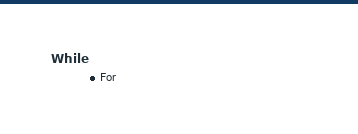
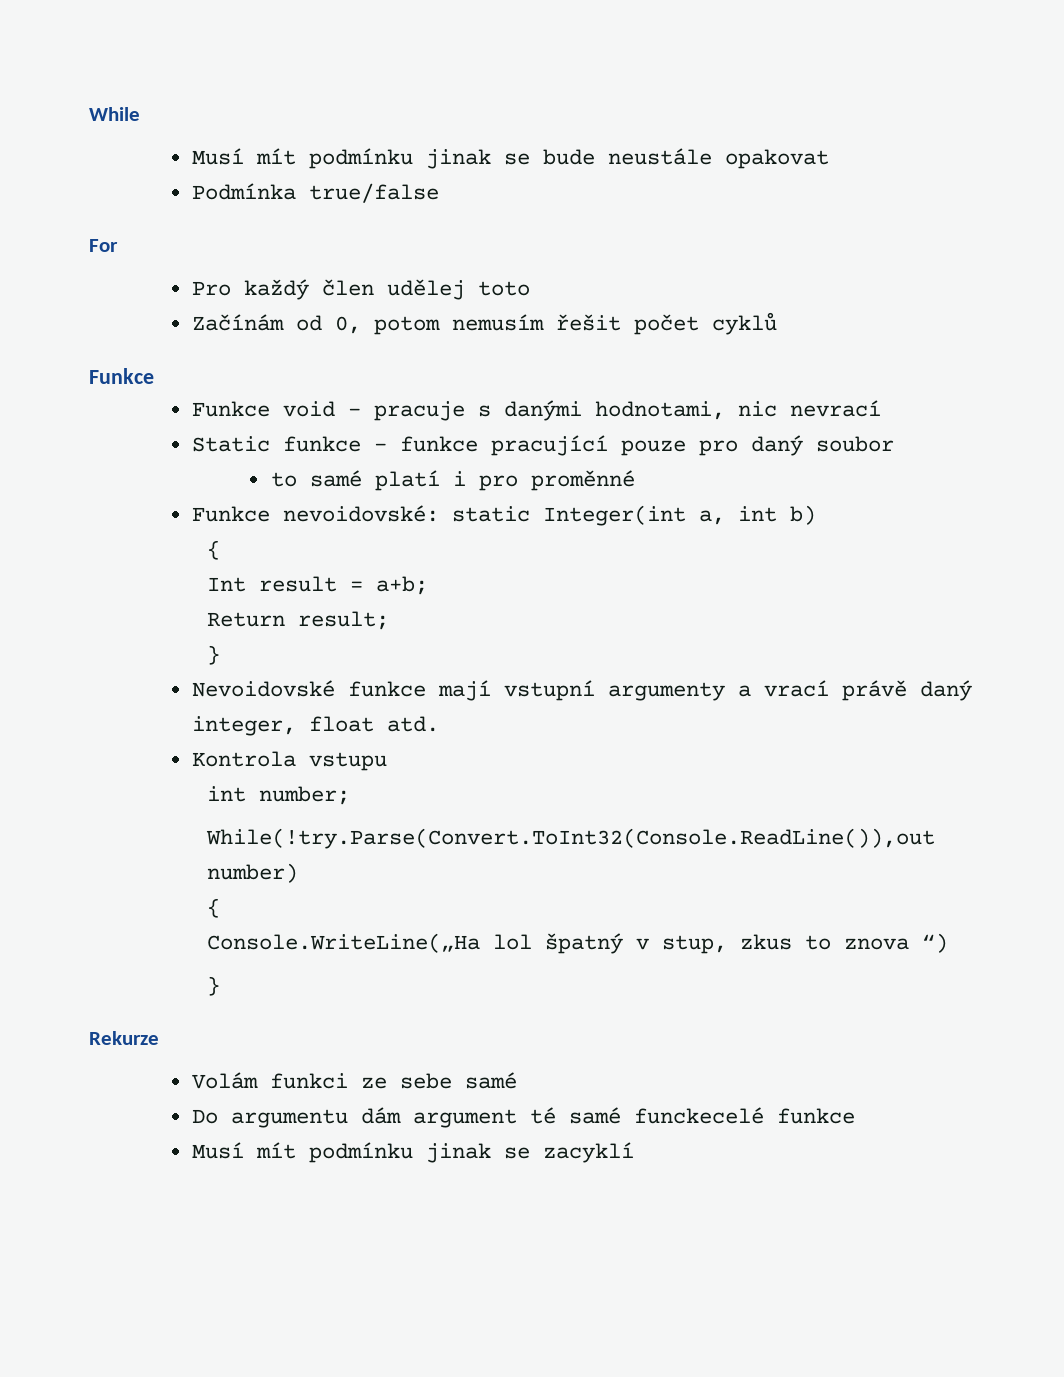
+ Musí mít podmínku jinak se bude neustále opakovat
+ Podmínka true/false
  For
+ Pro každý člen udělej toto
+ Začínám od 0, potom nemusím řešit počet cyklů
+ Funkce
+ Funkce void – pracuje s danými hodnotami, nic nevrací
+ Static funkce – funkce pracující pouze pro daný soubor
+ to samé platí i pro proměnné
+ Funkce nevoidovské: static Integer(int a, int b)
+ {
+ Int result = a+b;
+ Return result;
+ }
+ Nevoidovské funkce mají vstupní argumenty a vrací právě daný integer, float atd.
+ Kontrola vstupu
+ int number;
+ While(!try.Parse(Convert.ToInt32(Console.ReadLine()),out number)
+ {
+ Console.WriteLine(„Ha lol špatný v stup, zkus to znova “)
+ }
+ Rekurze
+ Volám funkci ze sebe samé
+ Do argumentu dám argument té samé funckecelé funkce
+ Musí mít podmínku jinak se zacyklí

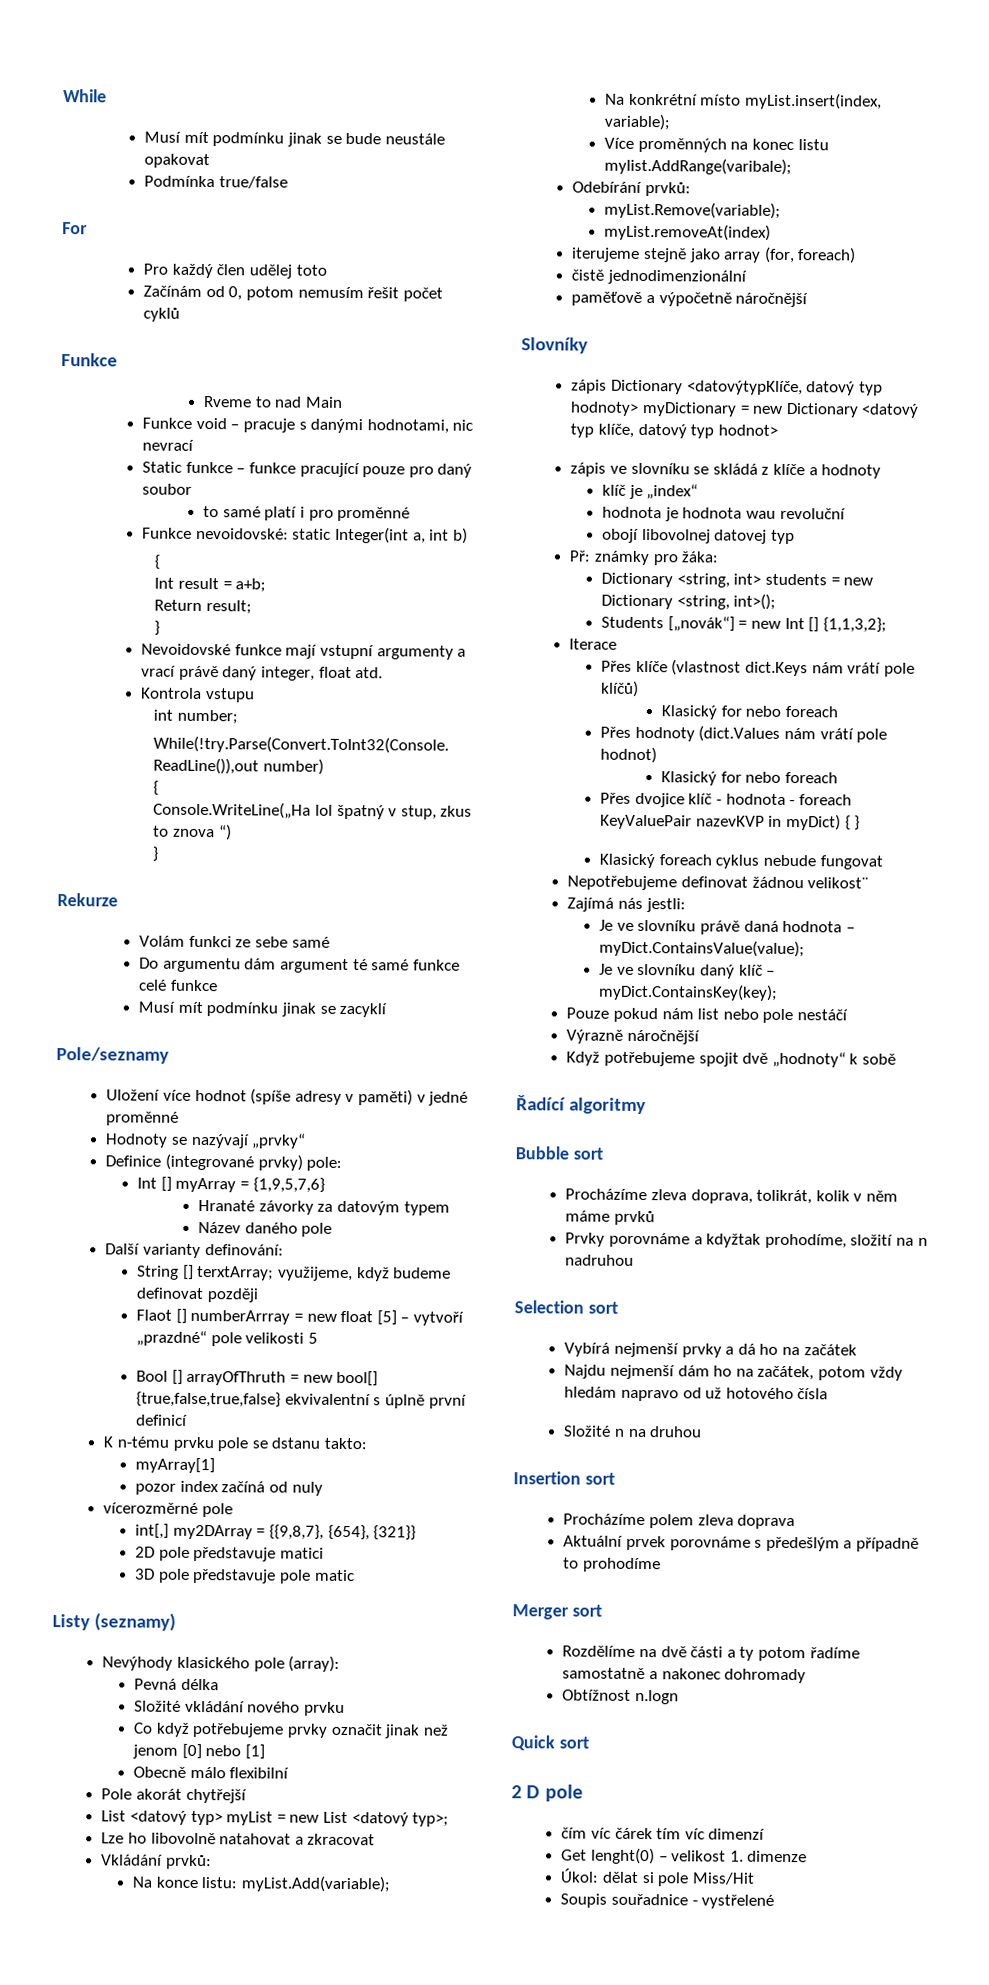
+ Rveme to nad Main
- Do argumentu dám argument té samé funckecelé funkce
+ Do argumentu dám argument té samé funkce celé funkce
+ Pole/seznamy
+ Uložení více hodnot (spíše adresy v paměti) v jedné proměnné
+ Hodnoty se nazývají „prvky“
+ Definice (integrované prvky) pole:
+ Int [] myArray = {1,9,5,7,6}
+ Hranaté závorky za datovým typem
+ Název daného pole
+ Další varianty definování:
+ String [] terxtArray; využijeme, když budeme definovat později
+ Flaot [] numberArrray = new float [5] – vytvoří „prazdné“ pole velikosti 5
+ Bool [] arrayOfThruth = new bool[] {true,false,true,false} ekvivalentní s úplně první definicí
+ K n-tému prvku pole se dstanu takto:
+ myArray[1]
+ pozor index začíná od nuly
+ vícerozměrné pole
+ int[,] my2DArray = {{9,8,7}, {654}, {321}}
+ 2D pole představuje matici
+ 3D pole představuje pole matic
+ Listy (seznamy)
+ Nevýhody klasického pole (array):
+ Pevná délka
+ Složité vkládání nového prvku
+ Co když potřebujeme prvky označit jinak než jenom [0] nebo [1]
+ Obecně málo flexibilní
+ Pole akorát chytřejší
+ List <datový typ> myList = new List <datový typ>;
+ Lze ho libovolně natahovat a zkracovat
+ Vkládání prvků:
+ Na konce listu: myList.Add(variable);
+ Na konkrétní místo myList.insert(index, variable);
+ Více proměnných na konec listu mylist.AddRange(varibale);
+ Odebírání prvků:
+ myList.Remove(variable);
+ myList.removeAt(index)
+ iterujeme stejně jako array (for, foreach)
+ čistě jednodimenzionální
+ paměťově a výpočetně náročnější
+ Slovníky
+ zápis Dictionary <datovýtypKlíče, datový typ hodnoty> myDictionary = new Dictionary <datový typ klíče, datový typ hodnot>
+ zápis ve slovníku se skládá z klíče a hodnoty
+ klíč je „index“
+ hodnota je hodnota wau revoluční
+ obojí libovolnej datovej typ
+ Př: známky pro žáka:
+ Dictionary <string, int> students = new Dictionary <string, int>();
+ Students [„novák“] = new Int [] {1,1,3,2};
+ Iterace
+ Přes klíče (vlastnost dict.Keys nám vrátí pole klíčů)
+ Klasický for nebo foreach
+ Přes hodnoty (dict.Values nám vrátí pole hodnot)
+ Klasický for nebo foreach
+ Přes dvojice klíč - hodnota - foreach KeyValuePair nazevKVP in myDict) { }
+ Klasický foreach cyklus nebude fungovat
+ Nepotřebujeme definovat žádnou velikost¨
+ Zajímá nás jestli:
+ Je ve slovníku právě daná hodnota – myDict.ContainsValue(value);
+ Je ve slovníku daný klíč – myDict.ContainsKey(key);
+ Pouze pokud nám list nebo pole nestáčí
+ Výrazně náročnější
+ Když potřebujeme spojit dvě „hodnoty“ k sobě
+ Řadící algoritmy
+ Bubble sort
+ Procházíme zleva doprava, tolikrát, kolik v něm máme prvků
+ Prvky porovnáme a kdyžtak prohodíme, složití na n nadruhou
+ Selection sort
+ Vybírá nejmenší prvky a dá ho na začátek
+ Najdu nejmenší dám ho na začátek, potom vždy hledám napravo od už hotového čísla
+ Složité n na druhou
+ Insertion sort
+ Procházíme polem zleva doprava
+ Aktuální prvek porovnáme s předešlým a případně to prohodíme
+ Merger sort
+ Rozdělíme na dvě části a ty potom řadíme samostatně a nakonec dohromady
+ Obtížnost n.logn
+ Quick sort
+ 2 D pole
+ čím víc čárek tím víc dimenzí
+ Get lenght(0) – velikost 1. dimenze
+ Úkol: dělat si pole Miss/Hit
+ Soupis souřadnice - vystřelené

